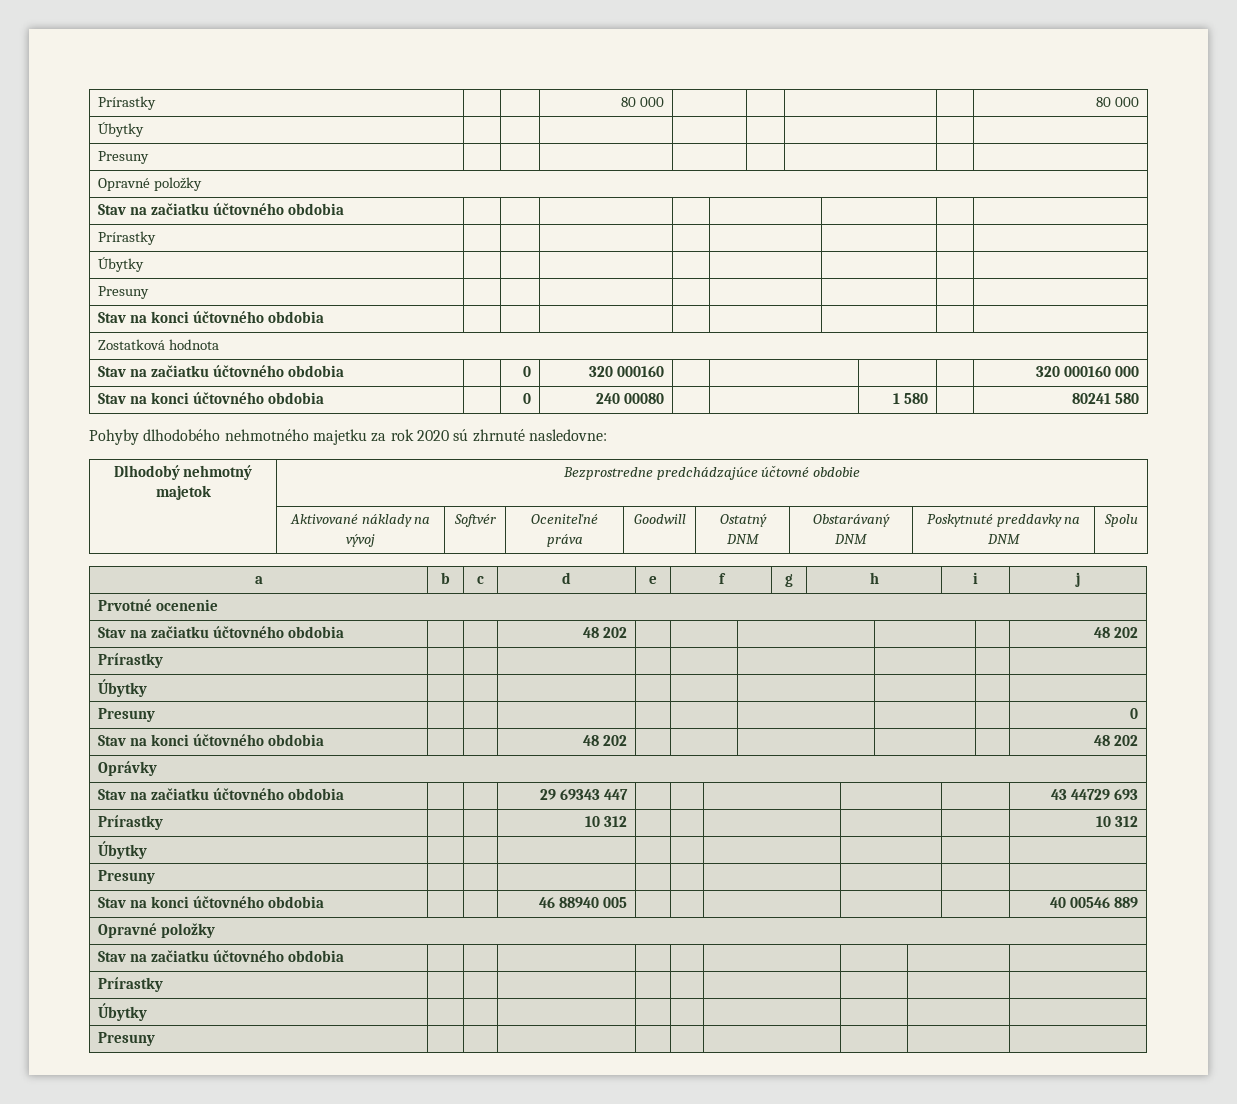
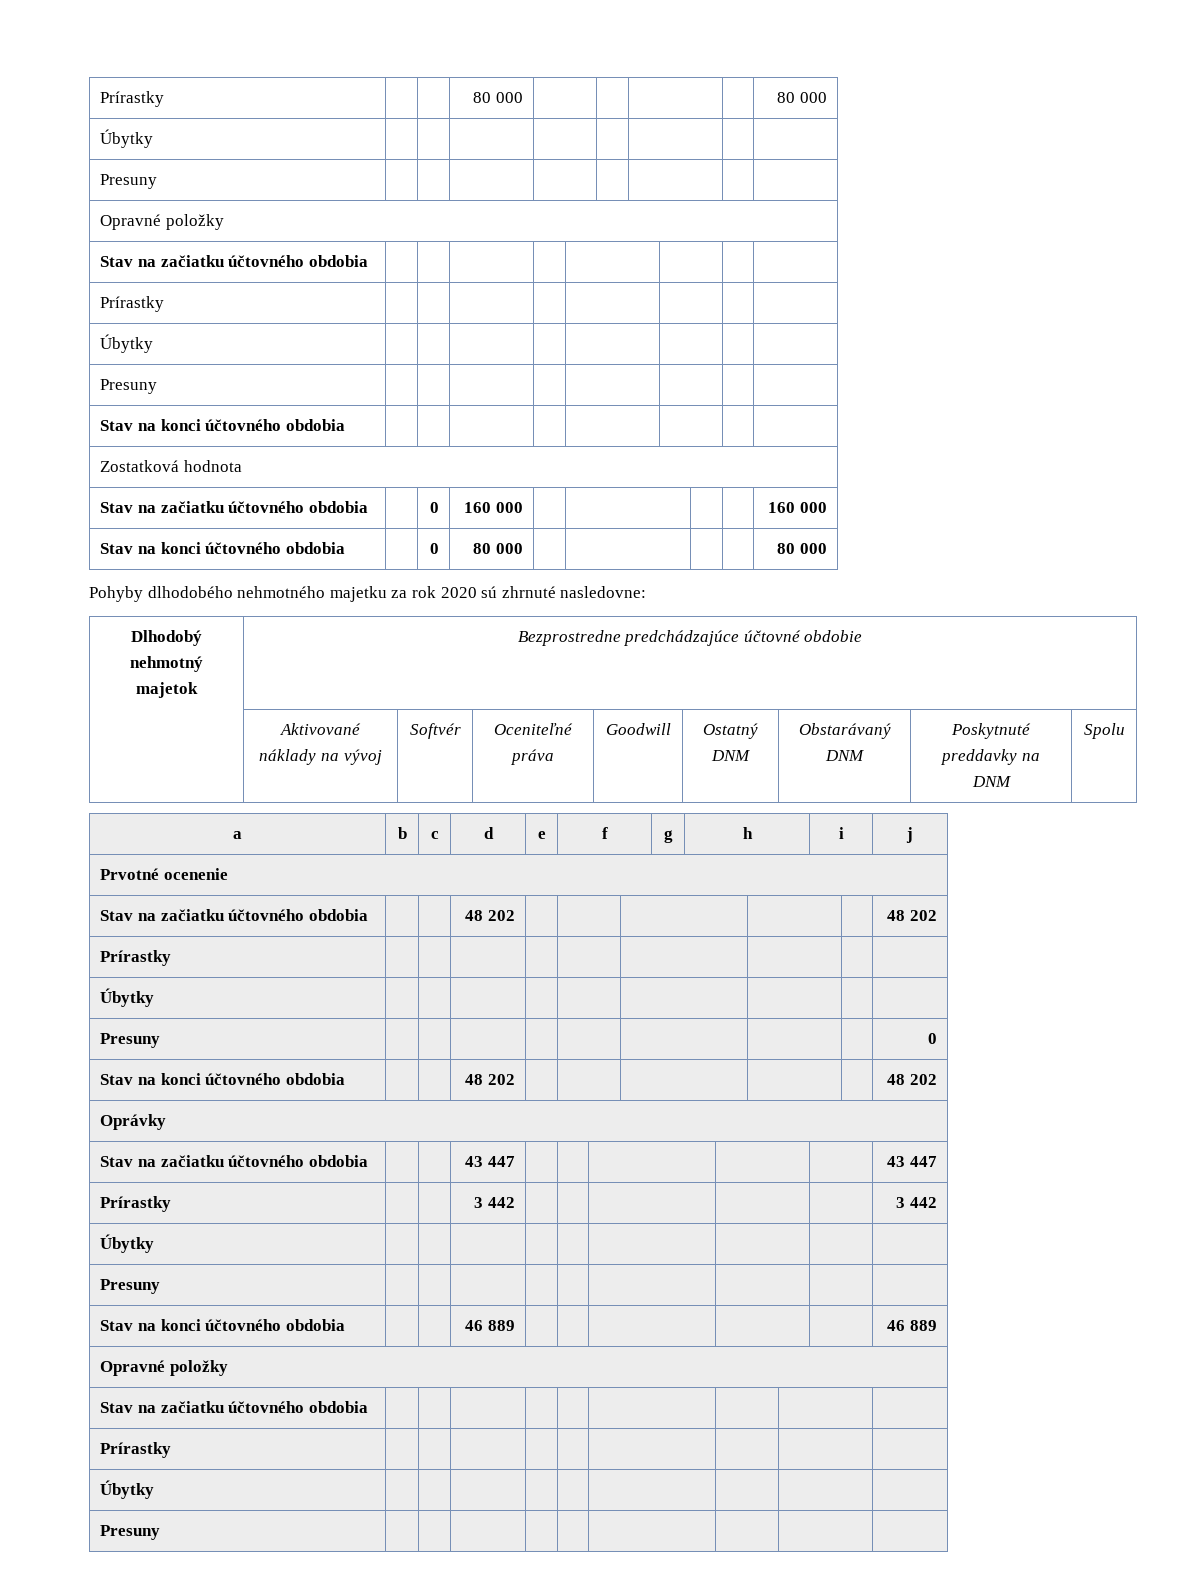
- Stav na začiatku účtovného obdobia | | 0 | 320 000160 | | | | | 320 000160 000
+ Stav na začiatku účtovného obdobia | | 0 | 160 000 | | | | | 160 000
- Stav na konci účtovného obdobia | | 0 | 240 00080 | | | 1 580 | | 80241 580
+ Stav na konci účtovného obdobia | | 0 | 80 000 | | | | | 80 000
- Stav na začiatku účtovného obdobia | | | 29 69343 447 | | | | | | 43 44729 693
- Prírastky | | | 10 312 | | | | | | 10 312
+ Stav na začiatku účtovného obdobia | | | 43 447 | | | | | | 43 447
+ Prírastky | | | 3 442 | | | | | | 3 442
- Stav na konci účtovného obdobia | | | 46 88940 005 | | | | | | 40 00546 889
+ Stav na konci účtovného obdobia | | | 46 889 | | | | | | 46 889

